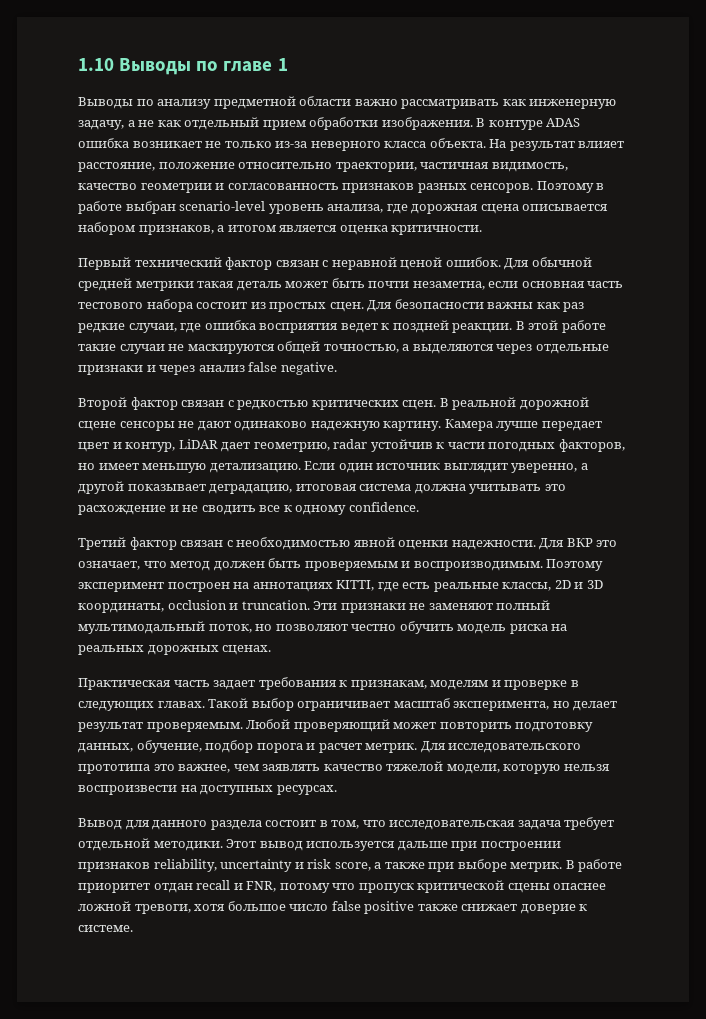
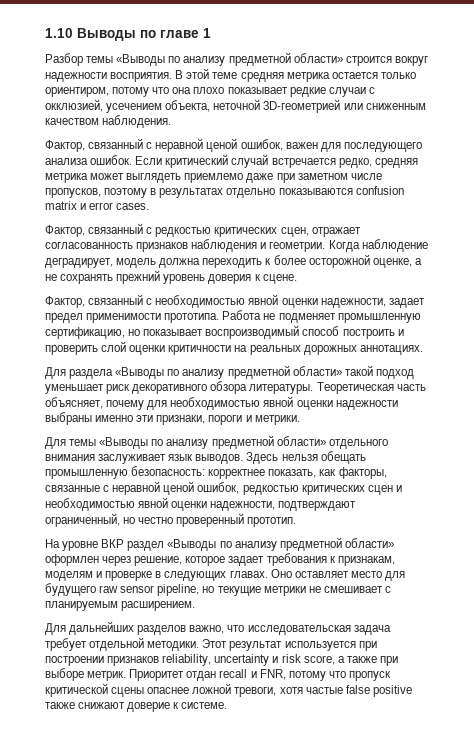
- Выводы по анализу предметной области важно рассматривать как инженерную задачу, а не как отдельный прием обработки изображения. В контуре ADAS ошибка возникает не только из-за неверного класса объекта. На результат влияет расстояние, положение относительно траектории, частичная видимость, качество геометрии и согласованность признаков разных сенсоров. Поэтому в работе выбран scenario-level уровень анализа, где дорожная сцена описывается набором признаков, а итогом является оценка критичности.
- Первый технический фактор связан с неравной ценой ошибок. Для обычной средней метрики такая деталь может быть почти незаметна, если основная часть тестового набора состоит из простых сцен. Для безопасности важны как раз редкие случаи, где ошибка восприятия ведет к поздней реакции. В этой работе такие случаи не маскируются общей точностью, а выделяются через отдельные признаки и через анализ false negative.
- Второй фактор связан с редкостью критических сцен. В реальной дорожной сцене сенсоры не дают одинаково надежную картину. Камера лучше передает цвет и контур, LiDAR дает геометрию, radar устойчив к части погодных факторов, но имеет меньшую детализацию. Если один источник выглядит уверенно, а другой показывает деградацию, итоговая система должна учитывать это расхождение и не сводить все к одному confidence.
- Третий фактор связан с необходимостью явной оценки надежности. Для ВКР это означает, что метод должен быть проверяемым и воспроизводимым. Поэтому эксперимент построен на аннотациях KITTI, где есть реальные классы, 2D и 3D координаты, occlusion и truncation. Эти признаки не заменяют полный мультимодальный поток, но позволяют честно обучить модель риска на реальных дорожных сценах.
- Практическая часть задает требования к признакам, моделям и проверке в следующих главах.
+ Разбор темы «Выводы по анализу предметной области» строится вокруг надежности восприятия. В этой теме средняя метрика остается только ориентиром, потому что она плохо показывает редкие случаи с окклюзией, усечением объекта, неточной 3D-геометрией или сниженным качеством наблюдения.
+ Фактор, связанный с неравной ценой ошибок, важен для последующего анализа ошибок. Если критический случай встречается редко, средняя метрика может выглядеть приемлемо даже при заметном числе пропусков, поэтому в результатах отдельно показываются confusion matrix и error cases.
+ Фактор, связанный с редкостью критических сцен, отражает согласованность признаков наблюдения и геометрии. Когда наблюдение деградирует, модель должна переходить к более осторожной оценке, а не сохранять прежний уровень доверия к сцене.
+ Фактор, связанный с необходимостью явной оценки надежности, задает предел применимости прототипа. Работа не подменяет промышленную сертификацию, но показывает воспроизводимый способ построить и проверить слой оценки критичности на реальных дорожных аннотациях.
+ Для раздела «Выводы по анализу предметной области» такой подход уменьшает риск декоративного обзора литературы. Теоретическая часть объясняет, почему для необходимостью явной оценки надежности выбраны именно эти признаки, пороги и метрики.
+ Для темы «Выводы по анализу предметной области» отдельного внимания заслуживает язык выводов. Здесь нельзя обещать промышленную безопасность: корректнее показать, как факторы, связанные с неравной ценой ошибок, редкостью критических сцен и необходимостью явной оценки надежности, подтверждают ограниченный, но честно проверенный прототип.
+ На уровне ВКР раздел «Выводы по анализу предметной области» оформлен через решение, которое задает требования к признакам, моделям и проверке в следующих главах.
- Такой выбор ограничивает масштаб эксперимента, но делает результат проверяемым. Любой проверяющий может повторить подготовку данных, обучение, подбор порога и расчет метрик. Для исследовательского прототипа это важнее, чем заявлять качество тяжелой модели, которую нельзя воспроизвести на доступных ресурсах.
- Вывод для данного раздела состоит в том, что исследовательская задача требует отдельной методики.
+ Оно оставляет место для будущего raw sensor pipeline, но текущие метрики не смешивает с планируемым расширением.
+ Для дальнейших разделов важно, что исследовательская задача требует отдельной методики.
- Этот вывод используется дальше при построении признаков reliability, uncertainty и risk score, а также при выборе метрик.
+ Этот результат используется при построении признаков reliability, uncertainty и risk score, а также при выборе метрик.
- В работе приоритет отдан recall и FNR, потому что пропуск критической сцены опаснее ложной тревоги, хотя большое число false positive также снижает доверие к системе.
+ Приоритет отдан recall и FNR, потому что пропуск критической сцены опаснее ложной тревоги, хотя частые false positive также снижают доверие к системе.

